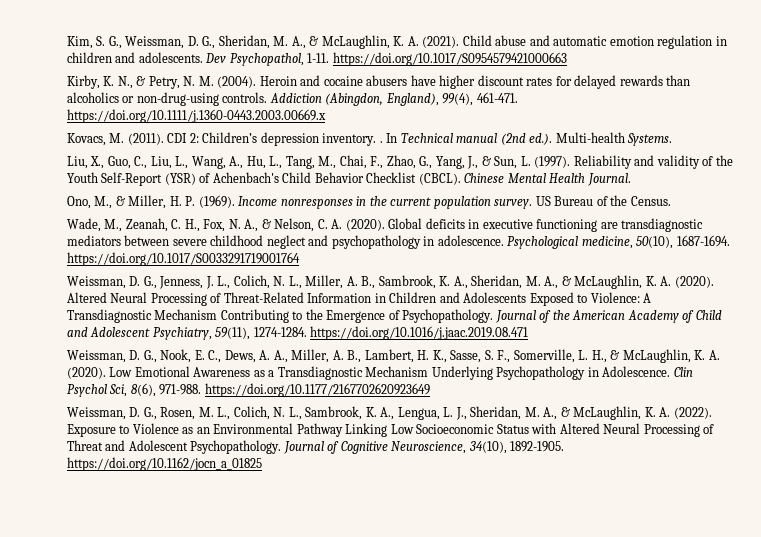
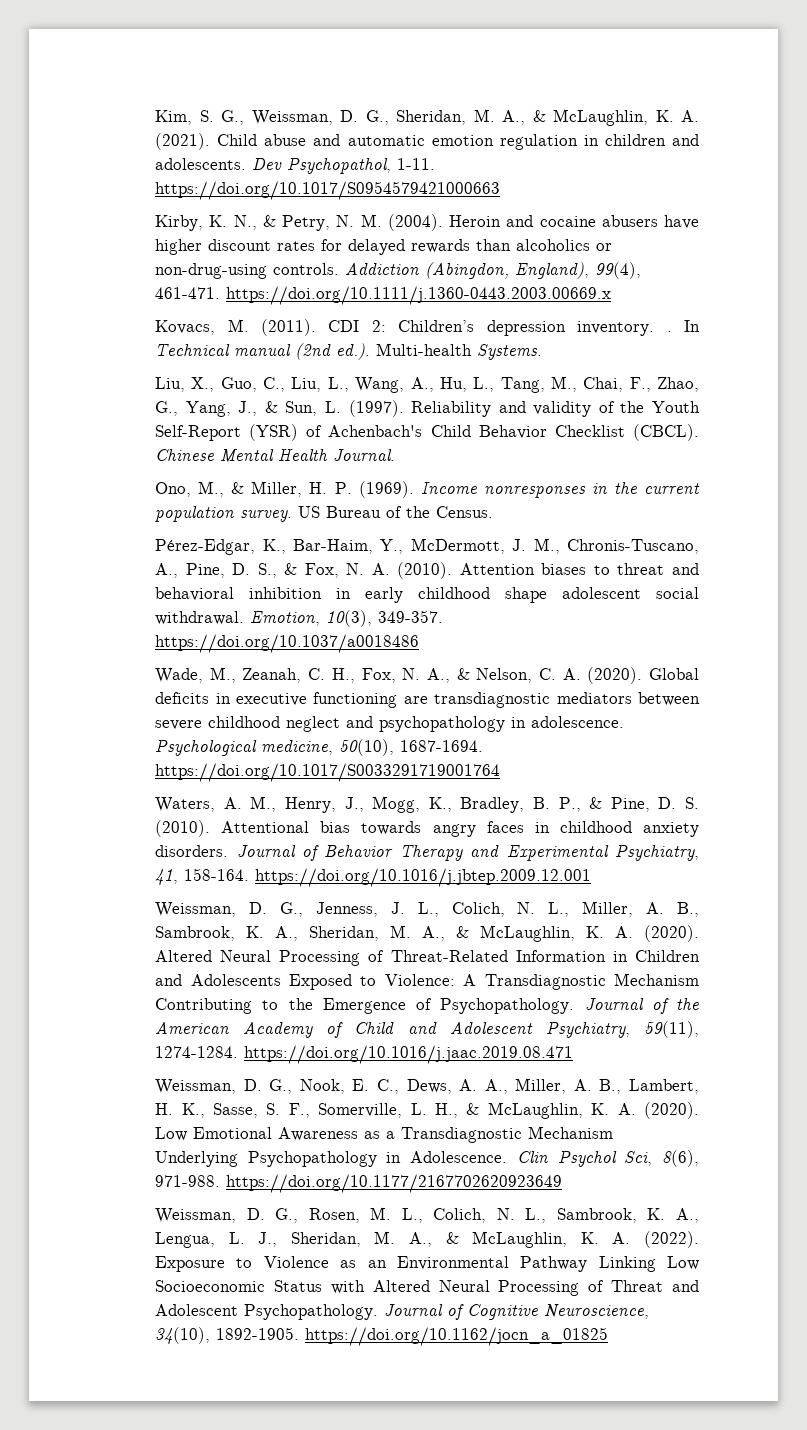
+ Pérez-Edgar, K., Bar-Haim, Y., McDermott, J. M., Chronis-Tuscano, A., Pine, D. S., & Fox, N. A. (2010). Attention biases to threat and behavioral inhibition in early childhood shape adolescent social withdrawal. Emotion, 10(3), 349-357. https://doi.org/10.1037/a0018486
+ Waters, A. M., Henry, J., Mogg, K., Bradley, B. P., & Pine, D. S. (2010). Attentional bias towards angry faces in childhood anxiety disorders. Journal of Behavior Therapy and Experimental Psychiatry, 41, 158-164. https://doi.org/10.1016/j.jbtep.2009.12.001

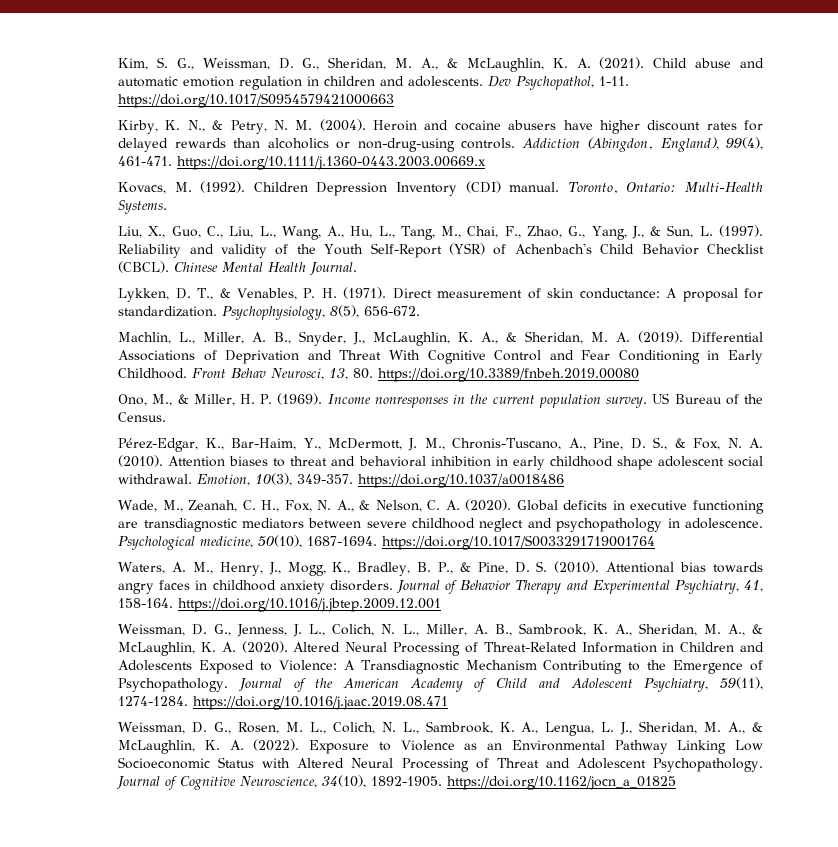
- Kovacs, M. (2011). CDI 2: Children’s depression inventory. . In Technical manual (2nd ed.). Multi-health Systems.
+ Kovacs, M. (1992). Children Depression Inventory (CDI) manual. Toronto, Ontario: Multi-Health Systems.
+ Lykken, D. T., & Venables, P. H. (1971). Direct measurement of skin conductance: A proposal for standardization. Psychophysiology, 8(5), 656-672.
+ Machlin, L., Miller, A. B., Snyder, J., McLaughlin, K. A., & Sheridan, M. A. (2019). Differential Associations of Deprivation and Threat With Cognitive Control and Fear Conditioning in Early Childhood. Front Behav Neurosci, 13, 80. https://doi.org/10.3389/fnbeh.2019.00080
- Weissman, D. G., Nook, E. C., Dews, A. A., Miller, A. B., Lambert, H. K., Sasse, S. F., Somerville, L. H., & McLaughlin, K. A. (2020). Low Emotional Awareness as a Transdiagnostic Mechanism Underlying Psychopathology in Adolescence. Clin Psychol Sci, 8(6), 971-988. https://doi.org/10.1177/2167702620923649

